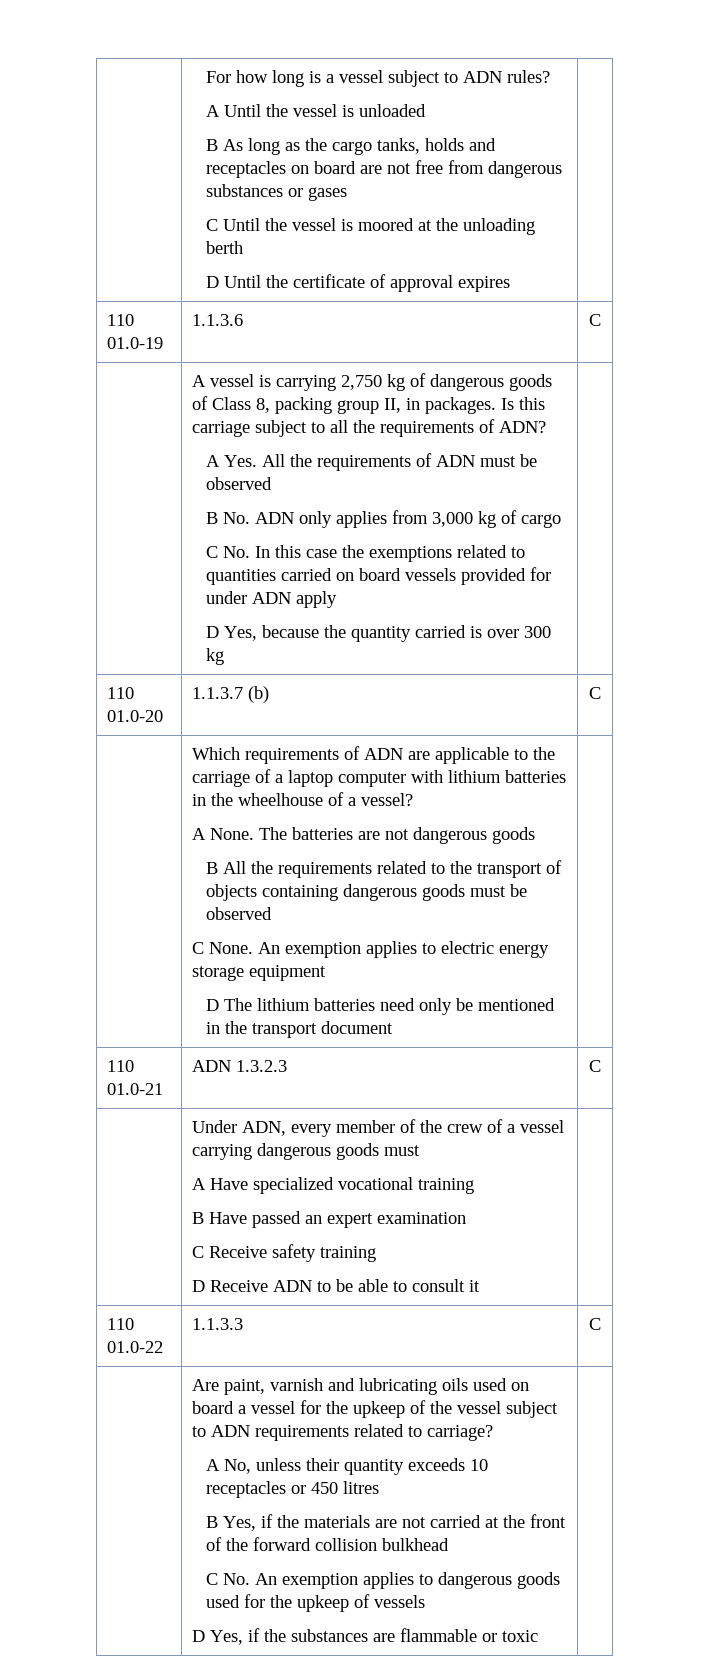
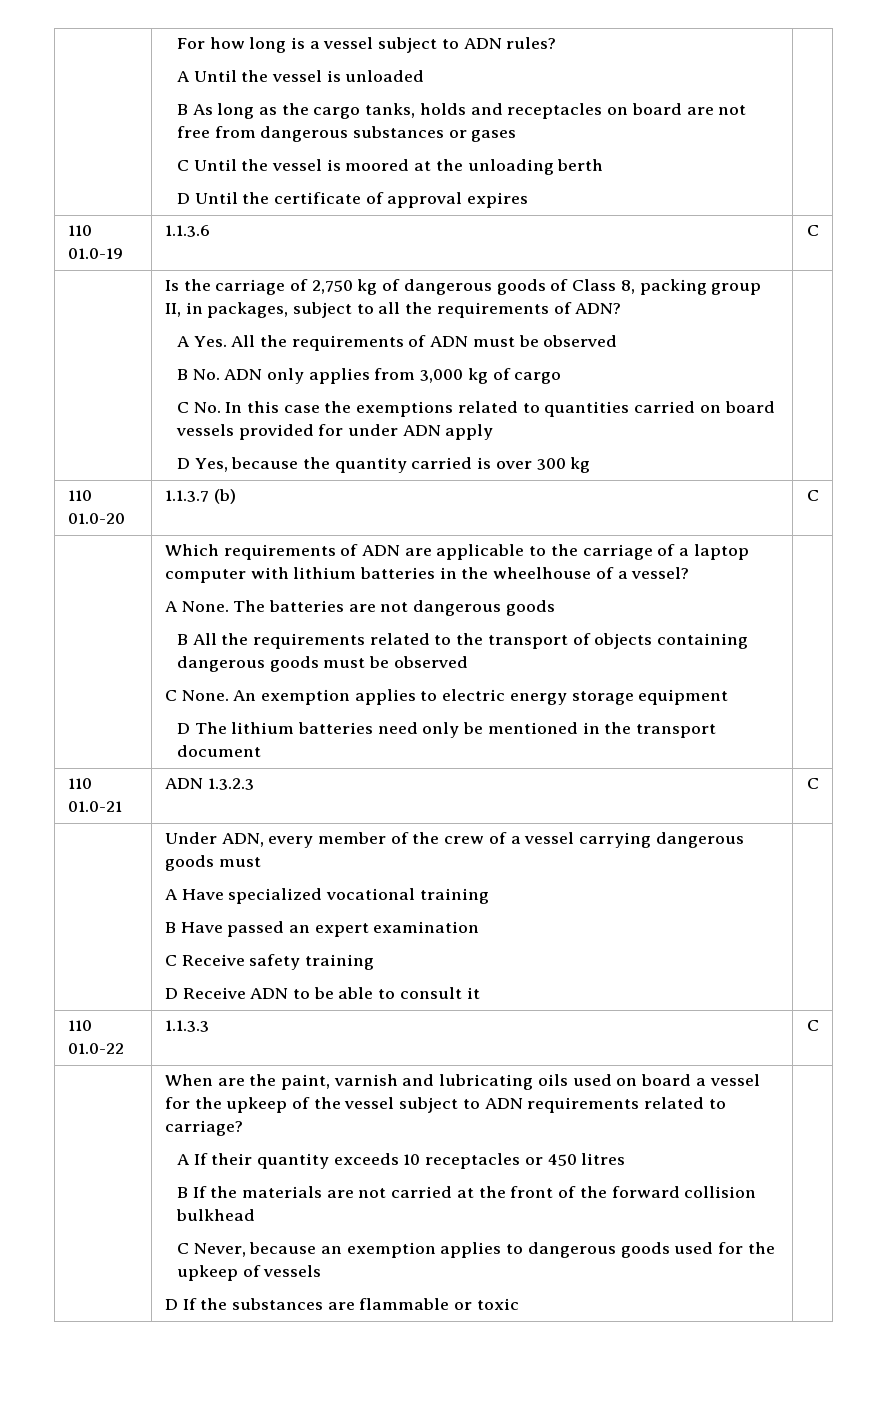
- A vessel is carrying 2,750 kg of dangerous goods of Class 8, packing group II, in packages. Is this carriage subject to all the requirements of ADN?
+ Is the carriage of 2,750 kg of dangerous goods of Class 8, packing group II, in packages, subject to all the requirements of ADN?
- Are paint, varnish and lubricating oils used on board a vessel for the upkeep of the vessel subject to ADN requirements related to carriage?
+ When are the paint, varnish and lubricating oils used on board a vessel for the upkeep of the vessel subject to ADN requirements related to carriage?
- A No, unless their quantity exceeds 10 receptacles or 450 litres
+ A If their quantity exceeds 10 receptacles or 450 litres
- B Yes, if the materials are not carried at the front of the forward collision bulkhead
+ B If the materials are not carried at the front of the forward collision bulkhead
- C No. An exemption applies to dangerous goods used for the upkeep of vessels
+ C Never, because an exemption applies to dangerous goods used for the upkeep of vessels
- D Yes, if the substances are flammable or toxic
+ D If the substances are flammable or toxic

